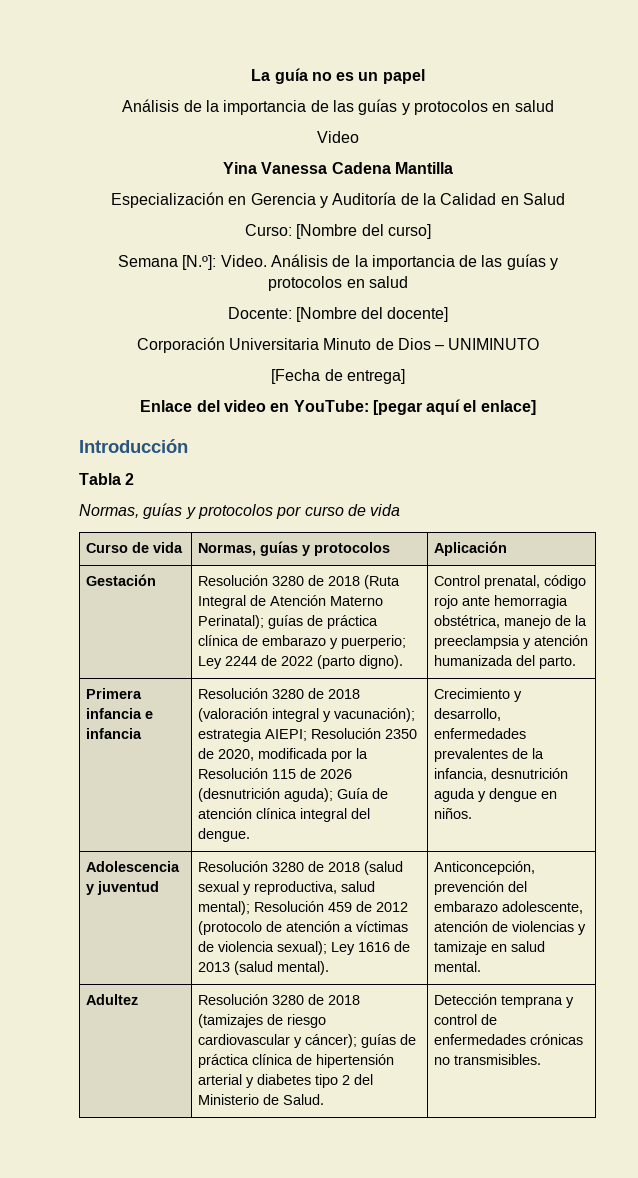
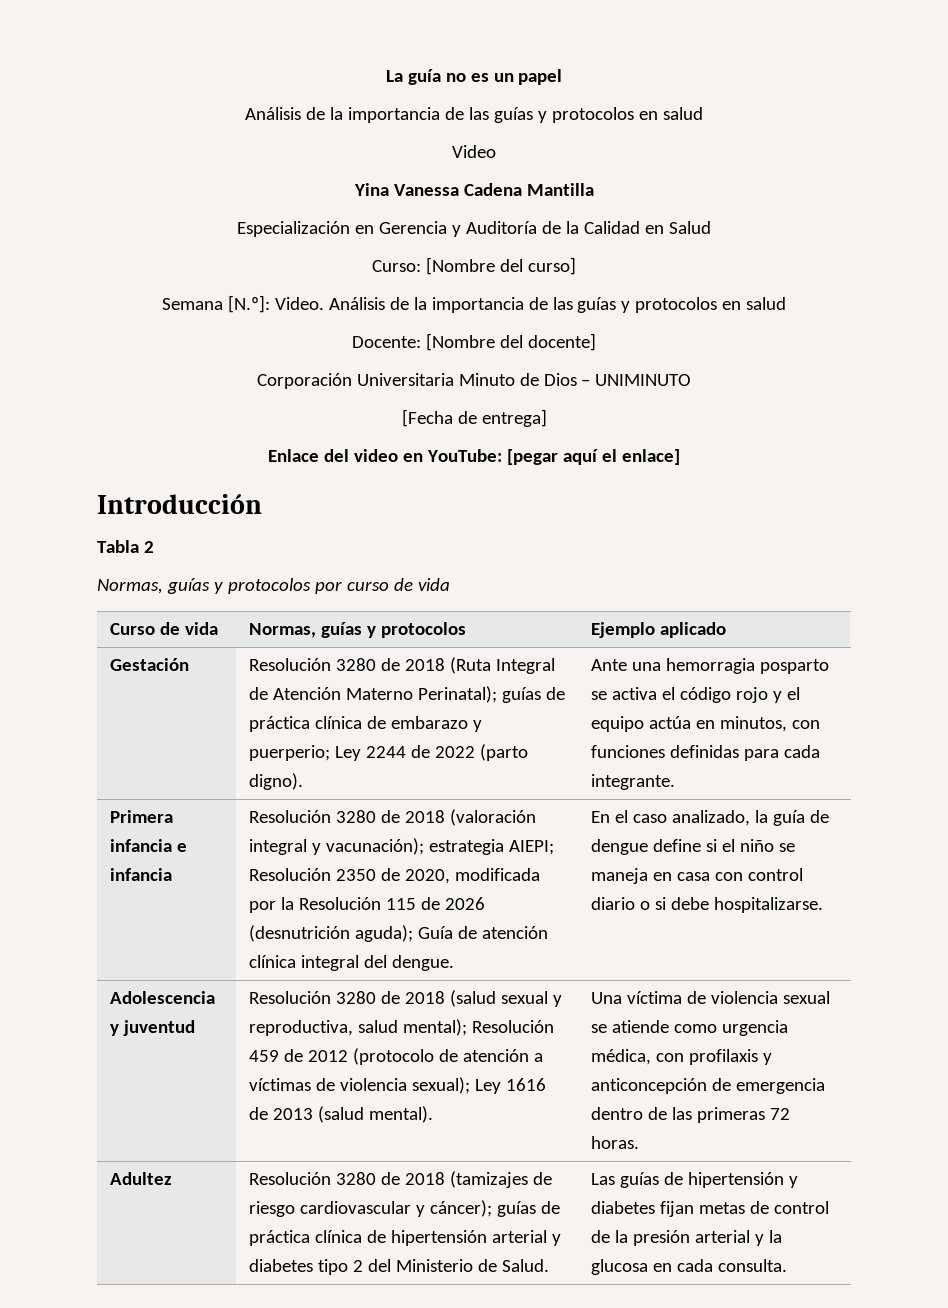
- Curso de vida | Normas, guías y protocolos | Aplicación
+ Curso de vida | Normas, guías y protocolos | Ejemplo aplicado
- Control prenatal, código rojo ante hemorragia obstétrica, manejo de la preeclampsia y atención humanizada del parto.
+ Ante una hemorragia posparto se activa el código rojo y el equipo actúa en minutos, con funciones definidas para cada integrante.
- Crecimiento y desarrollo, enfermedades prevalentes de la infancia, desnutrición aguda y dengue en niños.
+ En el caso analizado, la guía de dengue define si el niño se maneja en casa con control diario o si debe hospitalizarse.
- Anticoncepción, prevención del embarazo adolescente, atención de violencias y tamizaje en salud mental.
+ Una víctima de violencia sexual se atiende como urgencia médica, con profilaxis y anticoncepción de emergencia dentro de las primeras 72 horas.
- Detección temprana y control de enfermedades crónicas no transmisibles.
+ Las guías de hipertensión y diabetes fijan metas de control de la presión arterial y la glucosa en cada consulta.

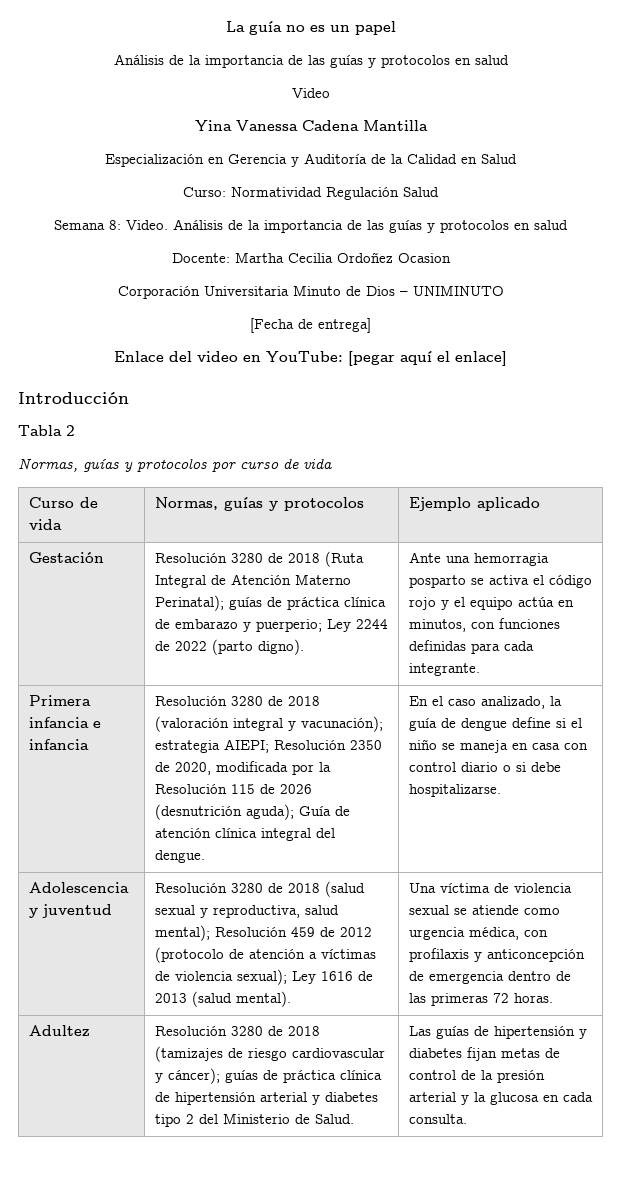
- Curso: [Nombre del curso]
+ Curso: Normatividad Regulación Salud
- Semana [N.º]: Video.
+ Semana 8: Video.
- Docente: [Nombre del docente]
+ Docente: Martha Cecilia Ordoñez Ocasion

